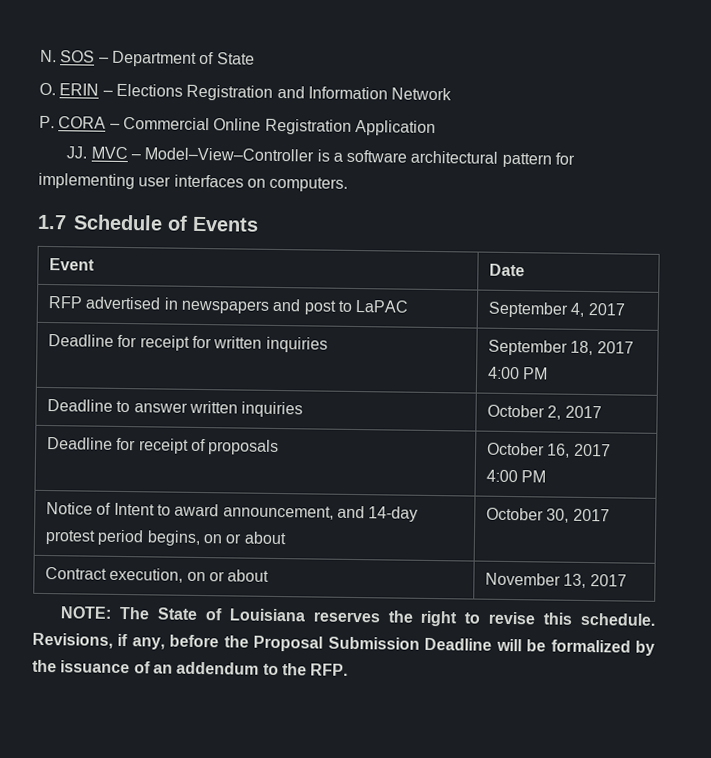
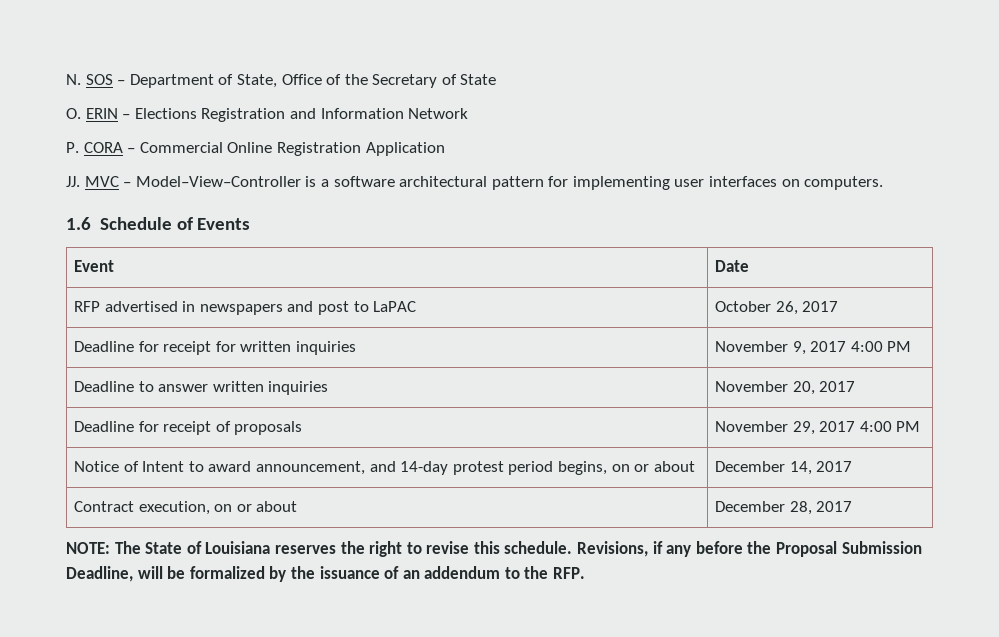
- N. SOS – Department of State
+ N. SOS – Department of State, Office of the Secretary of State
- 1.7 Schedule of Events
+ 1.6 Schedule of Events
- RFP advertised in newspapers and post to LaPAC | September 4, 2017
+ RFP advertised in newspapers and post to LaPAC | October 26, 2017
- Deadline for receipt for written inquiries | September 18, 2017 4:00 PM
+ Deadline for receipt for written inquiries | November 9, 2017 4:00 PM
- Deadline to answer written inquiries | October 2, 2017
+ Deadline to answer written inquiries | November 20, 2017
- Deadline for receipt of proposals | October 16, 2017 4:00 PM
+ Deadline for receipt of proposals | November 29, 2017 4:00 PM
- Notice of Intent to award announcement, and 14-day protest period begins, on or about | October 30, 2017
+ Notice of Intent to award announcement, and 14-day protest period begins, on or about | December 14, 2017
- Contract execution, on or about | November 13, 2017
+ Contract execution, on or about | December 28, 2017
- Revisions, if any, before the Proposal Submission Deadline will be formalized by the issuance of an addendum to the RFP.
+ Revisions, if any before the Proposal Submission Deadline, will be formalized by the issuance of an addendum to the RFP.

